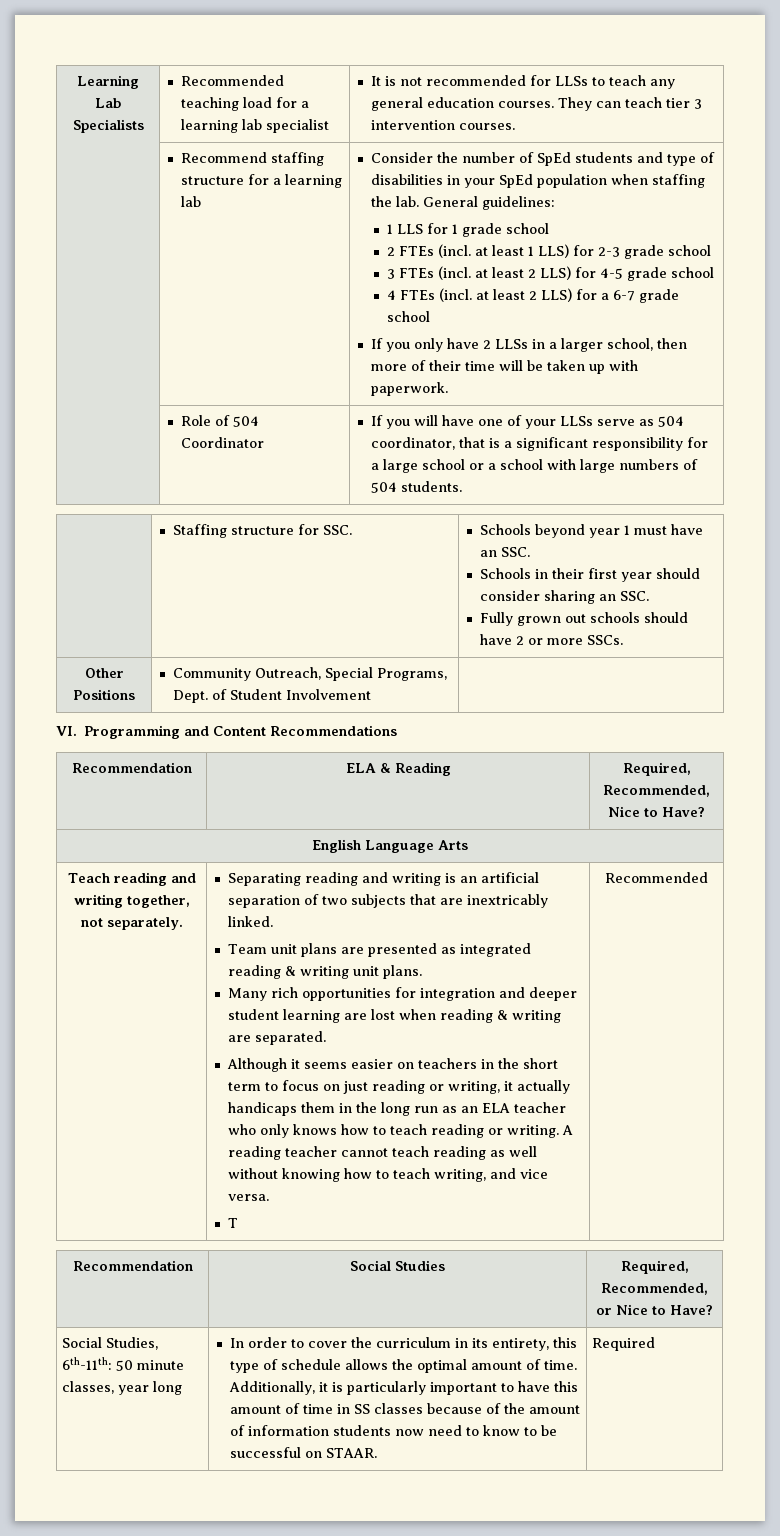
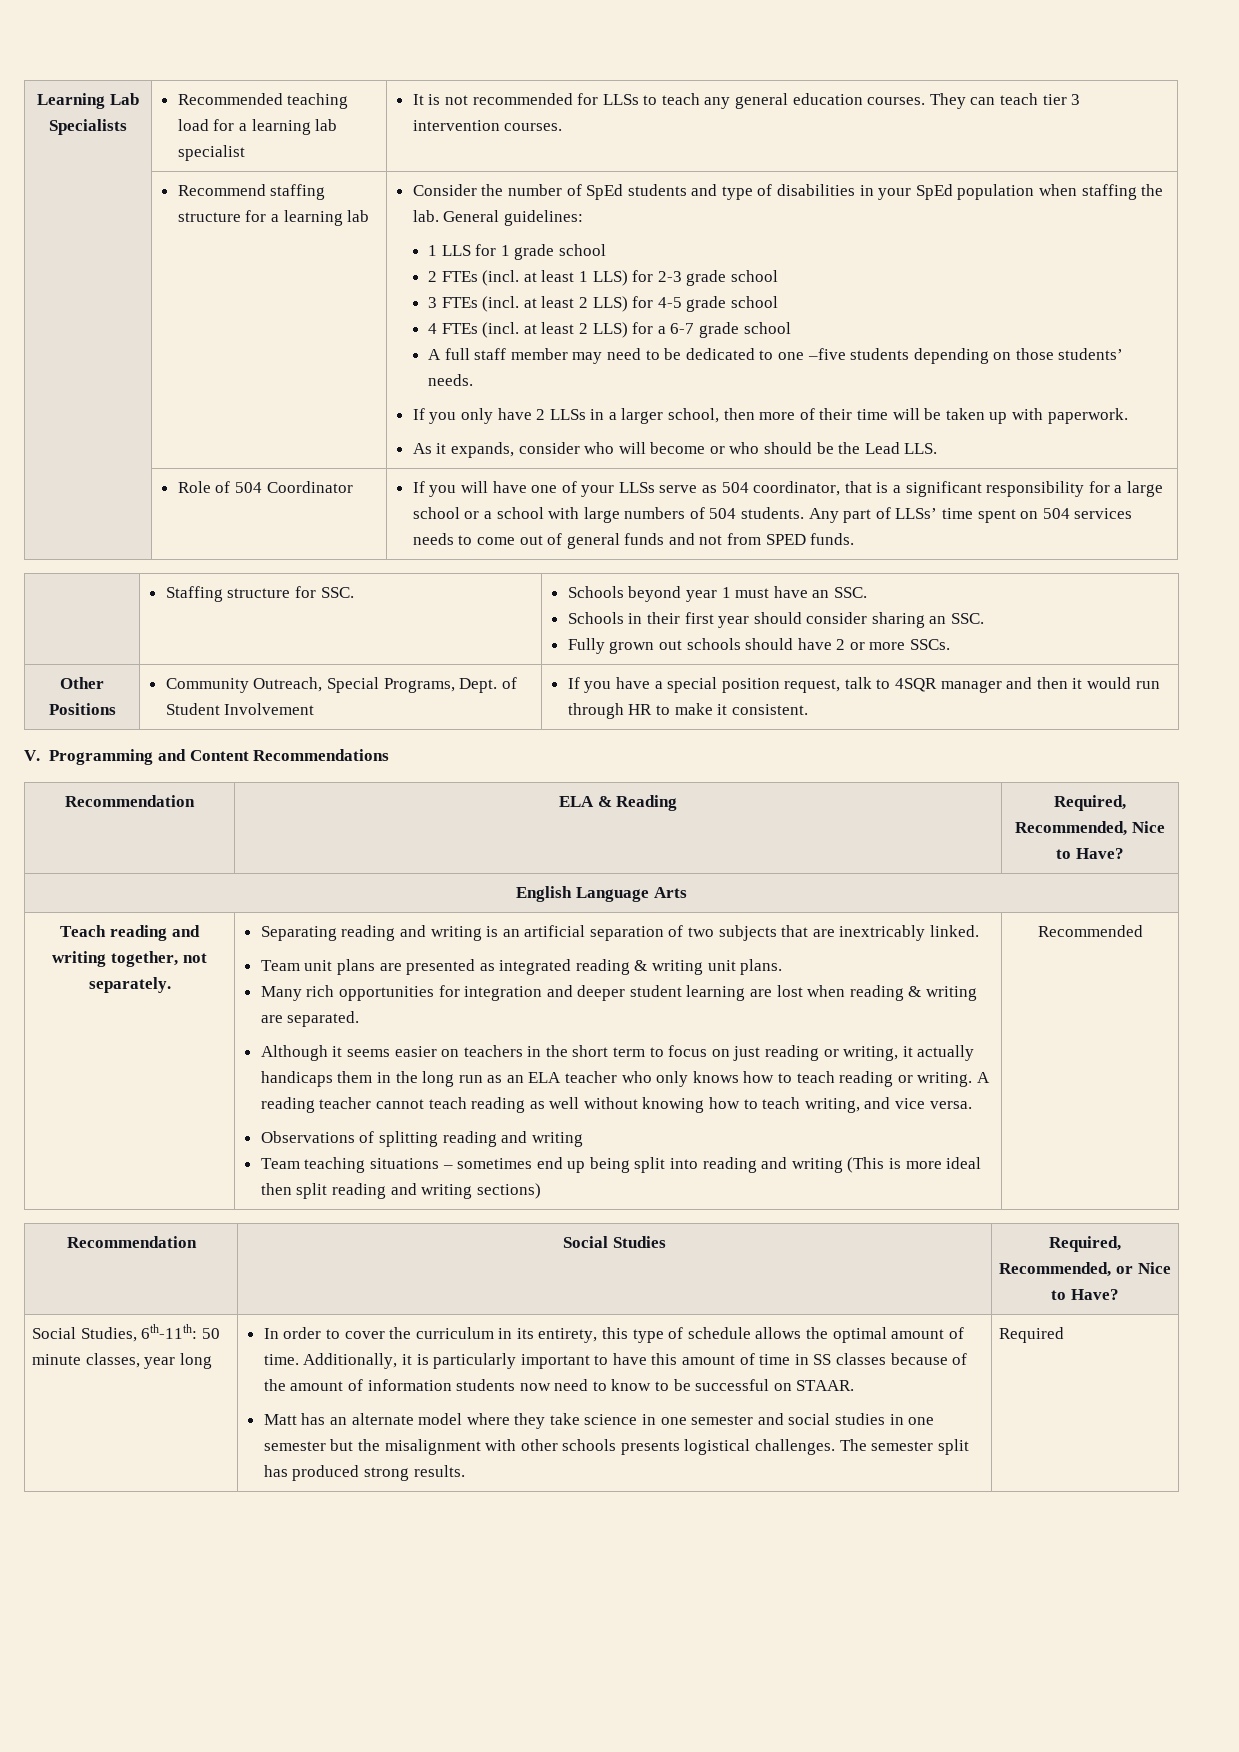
+ A full staff member may need to be dedicated to one –five students depending on those students’ needs.
+ As it expands, consider who will become or who should be the Lead LLS.
+ Any part of LLSs’ time spent on 504 services needs to come out of general funds and not from SPED funds.
- Other Positions | Community Outreach, Special Programs, Dept. of Student Involvement |
- VI. Programming and Content Recommendations
+ Other Positions | Community Outreach, Special Programs, Dept. of Student Involvement | If you have a special position request, talk to 4SQR manager and then it would run through HR to make it consistent.
+ V. Programming and Content Recommendations
- T
+ Observations of splitting reading and writing
+ Team teaching situations – sometimes end up being split into reading and writing (This is more ideal then split reading and writing sections)
+ Matt has an alternate model where they take science in one semester and social studies in one semester but the misalignment with other schools presents logistical challenges. The semester split has produced strong results.

